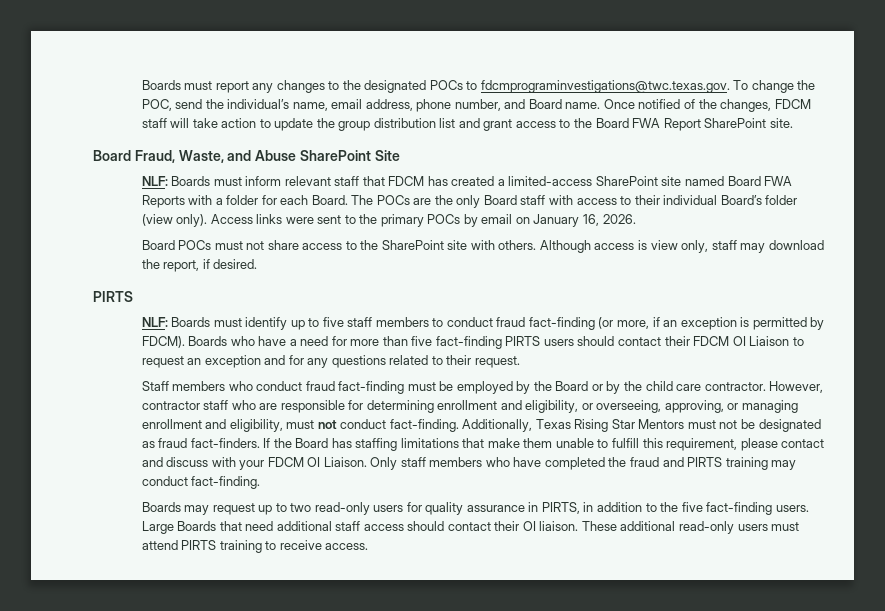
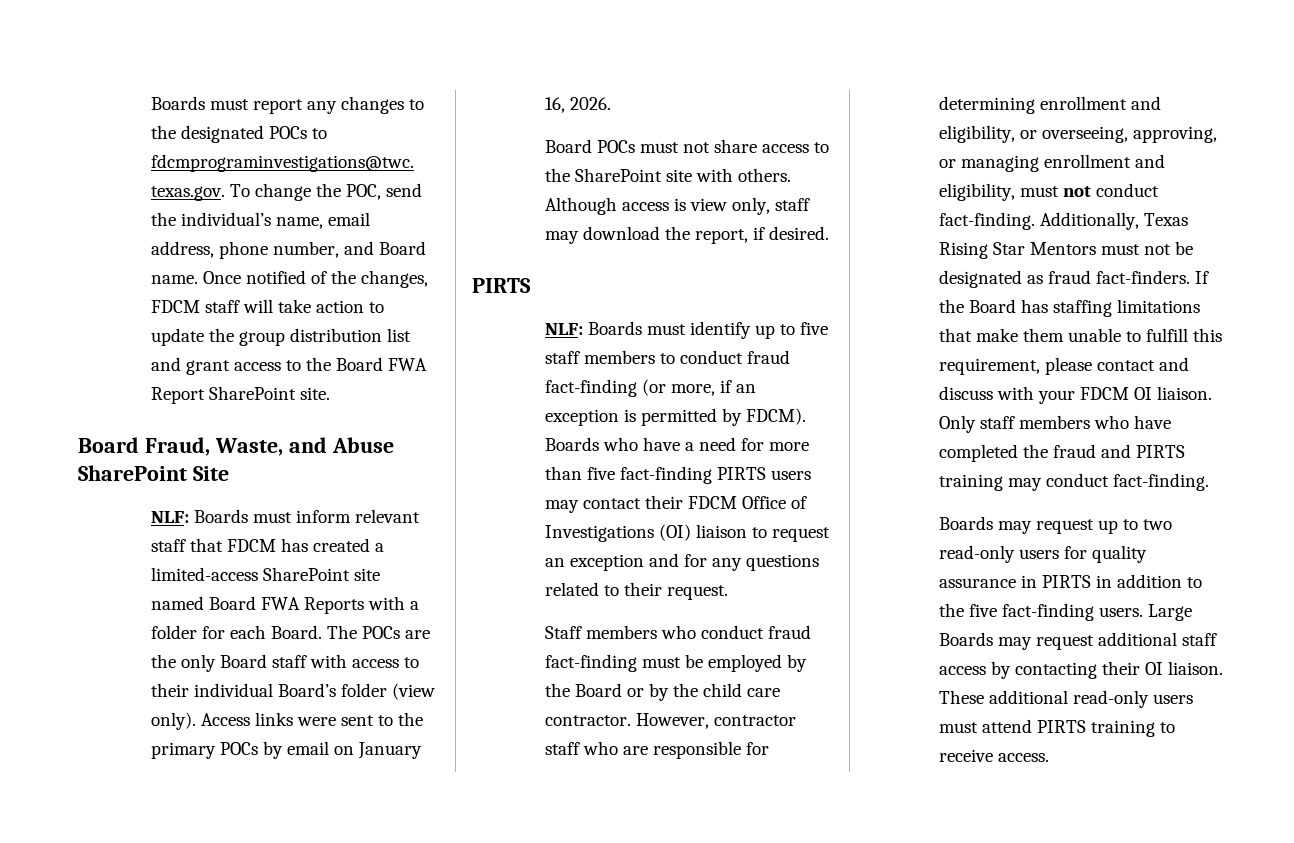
- Boards who have a need for more than five fact-finding PIRTS users should contact their FDCM OI Liaison to request an exception and for any questions related to their request.
+ Boards who have a need for more than five fact-finding PIRTS users may contact their FDCM Office of Investigations (OI) liaison to request an exception and for any questions related to their request.
- If the Board has staffing limitations that make them unable to fulfill this requirement, please contact and discuss with your FDCM OI Liaison.
+ If the Board has staffing limitations that make them unable to fulfill this requirement, please contact and discuss with your FDCM OI liaison.
- Boards may request up to two read-only users for quality assurance in PIRTS, in addition to the five fact-finding users.
+ Boards may request up to two read-only users for quality assurance in PIRTS in addition to the five fact-finding users.
- Large Boards that need additional staff access should contact their OI liaison.
+ Large Boards may request additional staff access by contacting their OI liaison.

